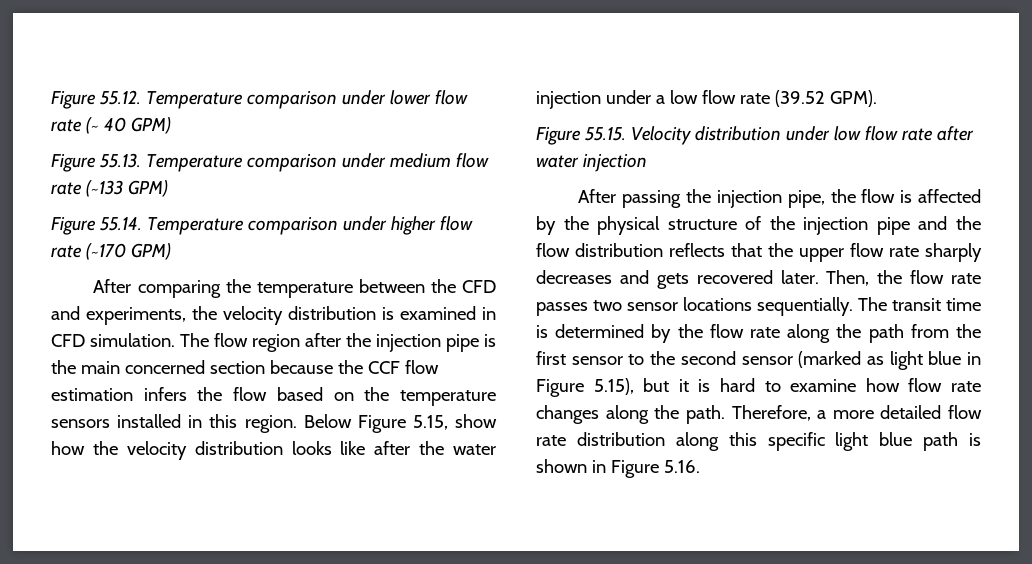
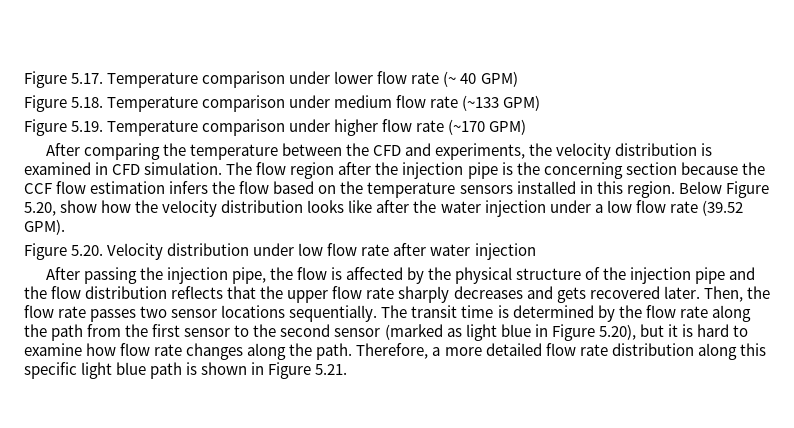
- Figure 55.12. Temperature comparison under lower flow rate (~ 40 GPM)
+ Figure 5.17. Temperature comparison under lower flow rate (~ 40 GPM)
- Figure 55.13. Temperature comparison under medium flow rate (~133 GPM)
+ Figure 5.18. Temperature comparison under medium flow rate (~133 GPM)
- Figure 55.14. Temperature comparison under higher flow rate (~170 GPM)
+ Figure 5.19. Temperature comparison under higher flow rate (~170 GPM)
- The flow region after the injection pipe is the main concerned section because the CCF flow estimation infers the flow based on the temperature sensors installed in this region.
+ The flow region after the injection pipe is the concerning section because the CCF flow estimation infers the flow based on the temperature sensors installed in this region.
- Below Figure 5.15, show how the velocity distribution looks like after the water injection under a low flow rate (39.52 GPM).
+ Below Figure 5.20, show how the velocity distribution looks like after the water injection under a low flow rate (39.52 GPM).
- Figure 55.15. Velocity distribution under low flow rate after water injection
+ Figure 5.20. Velocity distribution under low flow rate after water injection
- The transit time is determined by the flow rate along the path from the first sensor to the second sensor (marked as light blue in Figure 5.15), but it is hard to examine how flow rate changes along the path.
+ The transit time is determined by the flow rate along the path from the first sensor to the second sensor (marked as light blue in Figure 5.20), but it is hard to examine how flow rate changes along the path.
- Therefore, a more detailed flow rate distribution along this specific light blue path is shown in Figure 5.16.
+ Therefore, a more detailed flow rate distribution along this specific light blue path is shown in Figure 5.21.

